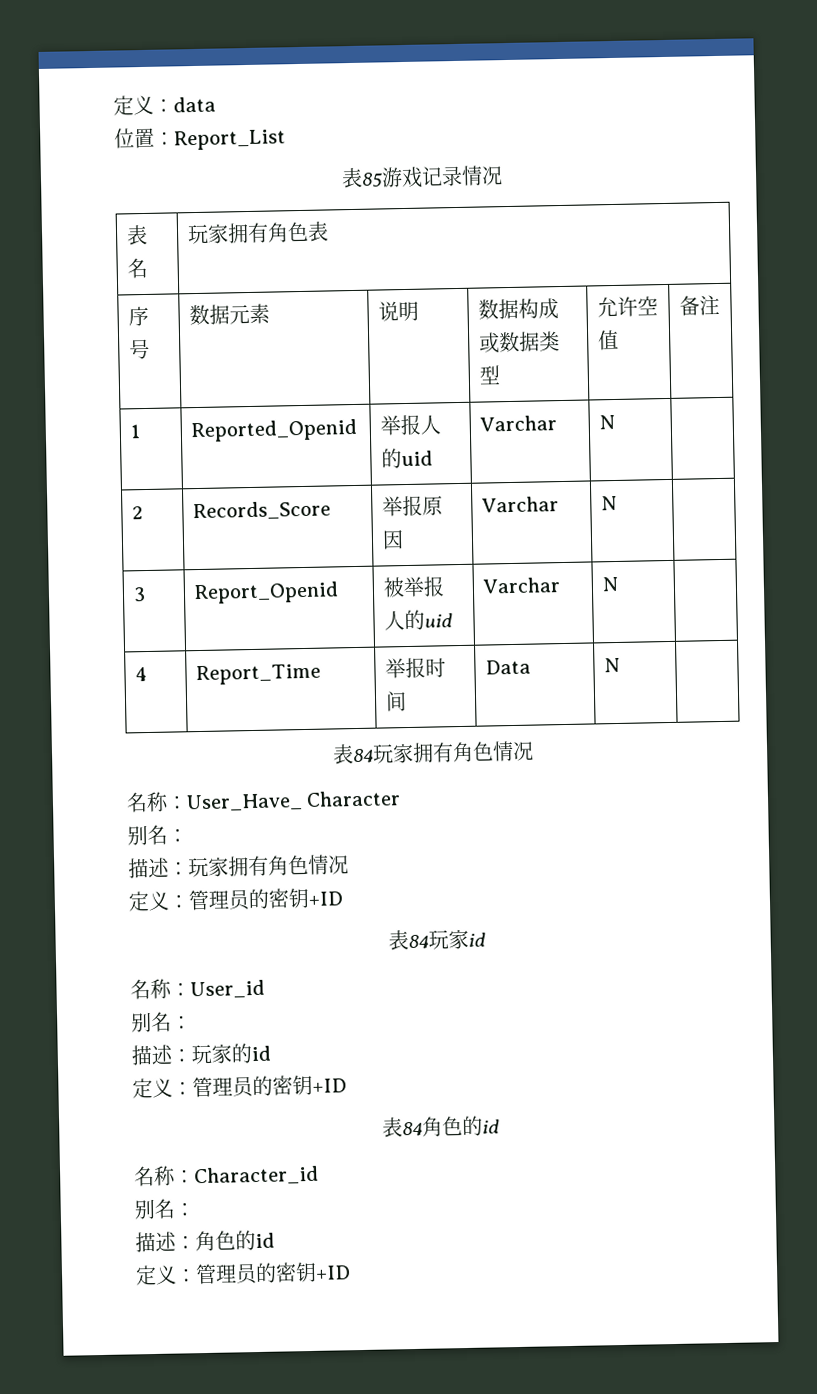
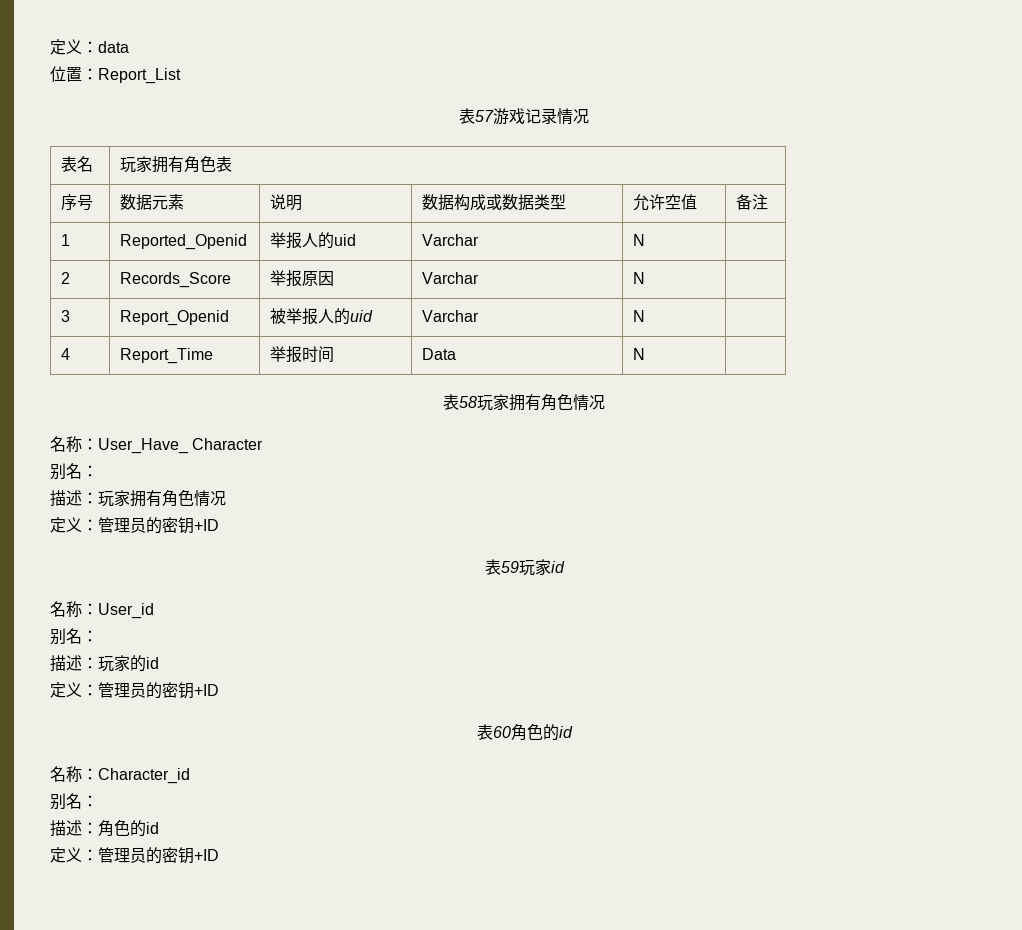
- 表85游戏记录情况
+ 表57游戏记录情况
- 表84玩家拥有角色情况
+ 表58玩家拥有角色情况
- 表84玩家id
+ 表59玩家id
- 表84角色的id
+ 表60角色的id

